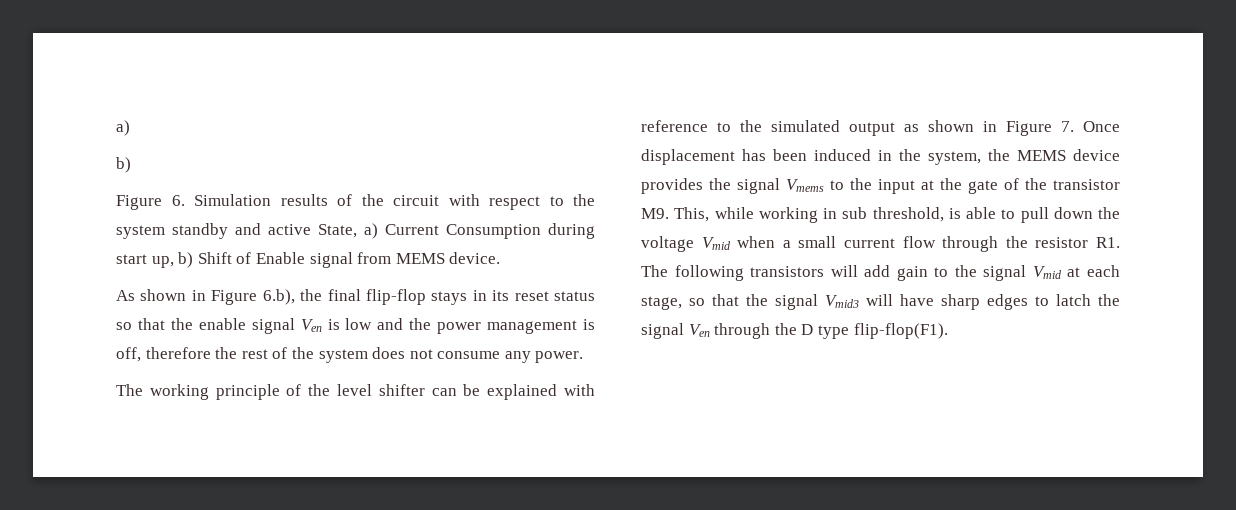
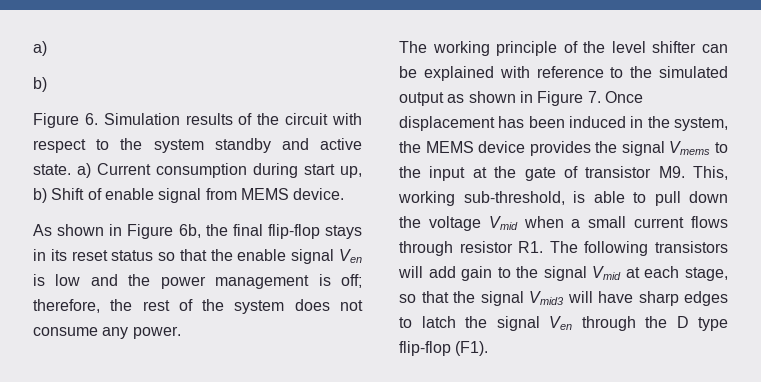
- Figure 6. Simulation results of the circuit with respect to the system standby and active State, a) Current Consumption during start up, b) Shift of Enable signal from MEMS device.
+ Figure 6. Simulation results of the circuit with respect to the system standby and active state. a) Current consumption during start up, b) Shift of enable signal from MEMS device.
- As shown in Figure 6.b), the final flip-flop stays in its reset status so that the enable signal Ven is low and the power management is off, therefore the rest of the system does not consume any power.
+ As shown in Figure 6b, the final flip-flop stays in its reset status so that the enable signal Ven is low and the power management is off; therefore, the rest of the system does not consume any power.
- The working principle of the level shifter can be explained with reference to the simulated output as shown in Figure 7. Once displacement has been induced in the system, the MEMS device provides the signal Vmems to the input at the gate of the transistor M9. This, while working in sub threshold, is able to pull down the voltage Vmid when a small current flow through the resistor R1. The following transistors will add gain to the signal Vmid at each stage, so that the signal Vmid3 will have sharp edges to latch the signal Ven through the D type flip-flop(F1).
+ The working principle of the level shifter can be explained with reference to the simulated output as shown in Figure 7. Once displacement has been induced in the system, the MEMS device provides the signal Vmems to the input at the gate of transistor M9. This, working sub-threshold, is able to pull down the voltage Vmid when a small current flows through resistor R1. The following transistors will add gain to the signal Vmid at each stage, so that the signal Vmid3 will have sharp edges to latch the signal Ven through the D type flip-flop (F1).

